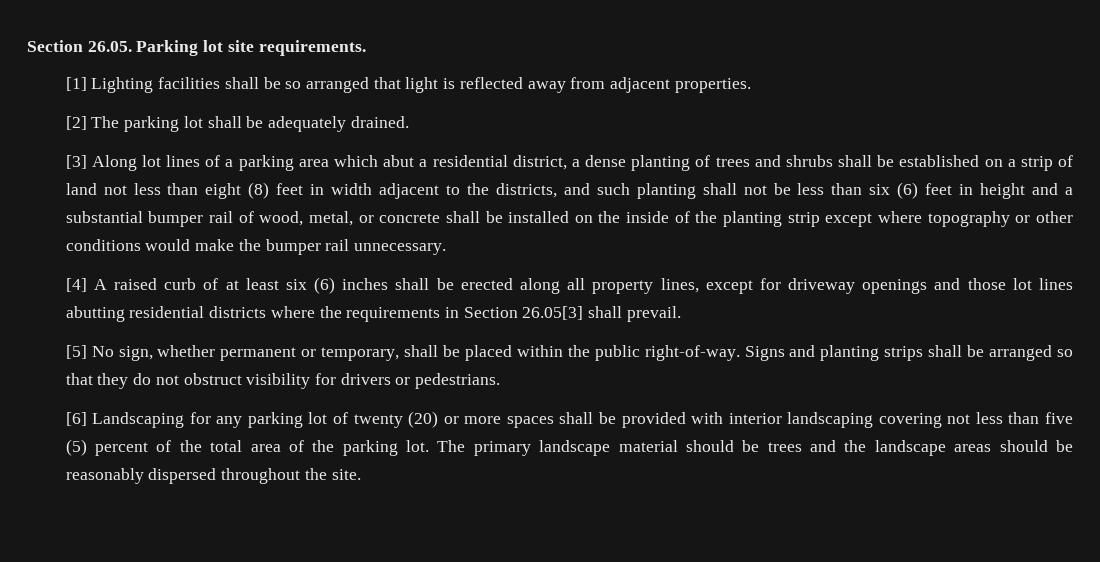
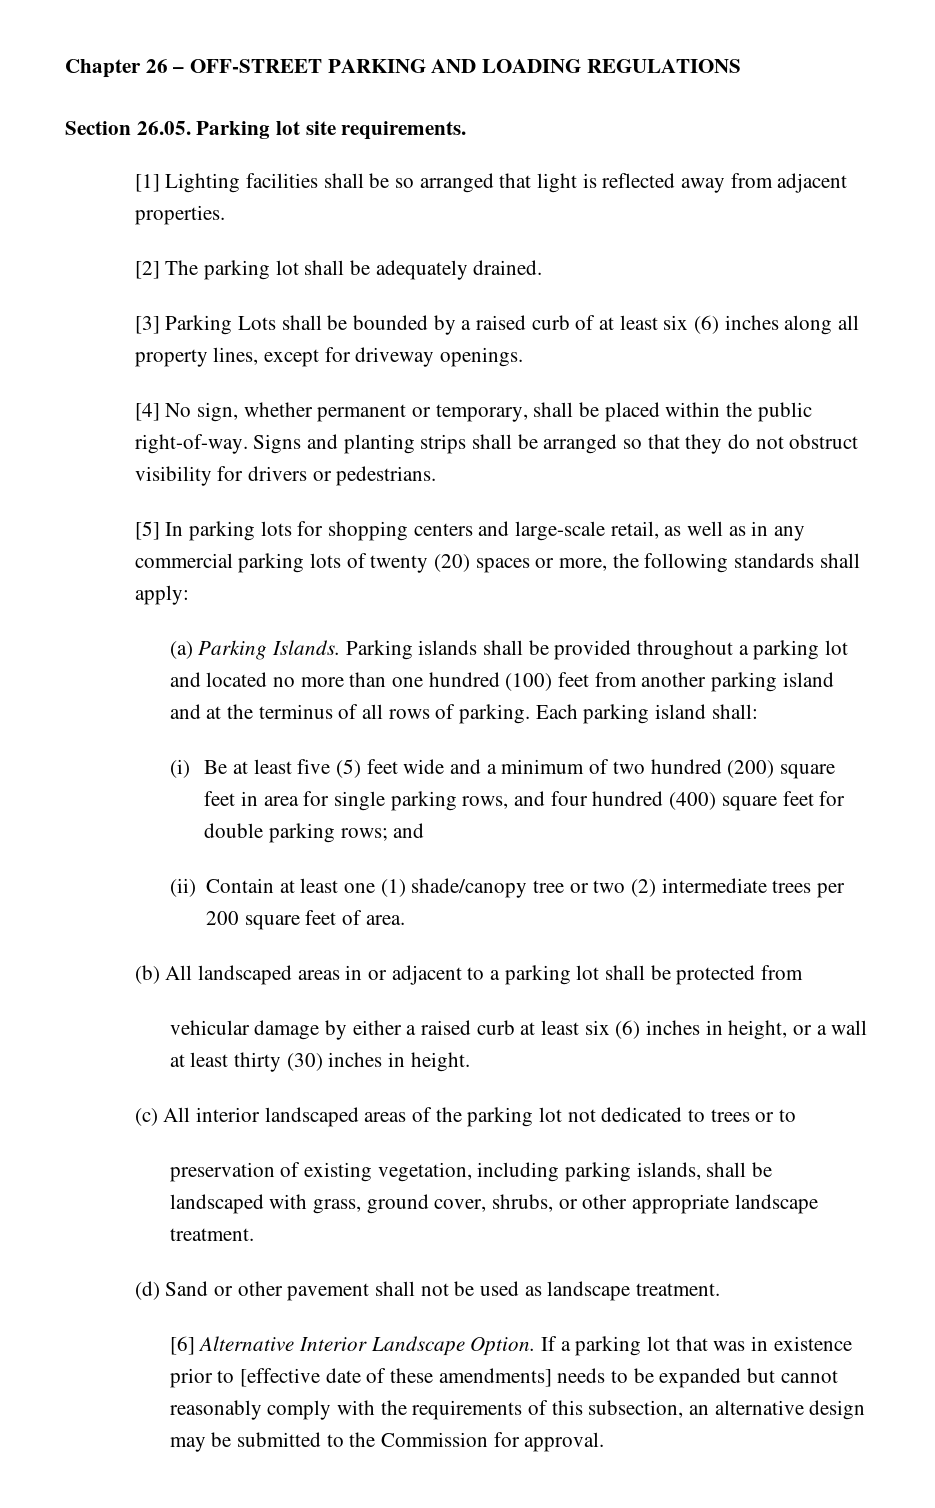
+ Chapter 26 – OFF-STREET PARKING AND LOADING REGULATIONS
- [3] Along lot lines of a parking area which abut a residential district, a dense planting of trees and shrubs shall be established on a strip of land not less than eight (8) feet in width adjacent to the districts, and such planting shall not be less than six (6) feet in height and a substantial bumper rail of wood, metal, or concrete shall be installed on the inside of the planting strip except where topography or other conditions would make the bumper rail unnecessary.
- [4] A raised curb of at least six (6) inches shall be erected along all property lines, except for driveway openings and those lot lines abutting residential districts where the requirements in Section 26.05[3] shall prevail.
- [5] No sign, whether permanent or temporary, shall be placed within the public right-of-way.
+ [3] Parking Lots shall be bounded by a raised curb of at least six (6) inches along all property lines, except for driveway openings.
+ [4] No sign, whether permanent or temporary, shall be placed within the public right-of-way.
- [6] Landscaping for any parking lot of twenty (20) or more spaces shall be provided with interior landscaping covering not less than five (5) percent of the total area of the parking lot. The primary landscape material should be trees and the landscape areas should be reasonably dispersed throughout the site.
+ [5] In parking lots for shopping centers and large-scale retail, as well as in any commercial parking lots of twenty (20) spaces or more, the following standards shall apply:
+ (a) Parking Islands. Parking islands shall be provided throughout a parking lot and located no more than one hundred (100) feet from another parking island and at the terminus of all rows of parking. Each parking island shall:
+ (i) Be at least five (5) feet wide and a minimum of two hundred (200) square feet in area for single parking rows, and four hundred (400) square feet for double parking rows; and
+ (ii) Contain at least one (1) shade/canopy tree or two (2) intermediate trees per 200 square feet of area.
+ (b) All landscaped areas in or adjacent to a parking lot shall be protected from
+ vehicular damage by either a raised curb at least six (6) inches in height, or a wall at least thirty (30) inches in height.
+ (c) All interior landscaped areas of the parking lot not dedicated to trees or to
+ preservation of existing vegetation, including parking islands, shall be landscaped with grass, ground cover, shrubs, or other appropriate landscape treatment.
+ (d) Sand or other pavement shall not be used as landscape treatment.
+ [6] Alternative Interior Landscape Option. If a parking lot that was in existence prior to [effective date of these amendments] needs to be expanded but cannot reasonably comply with the requirements of this subsection, an alternative design may be submitted to the Commission for approval.

